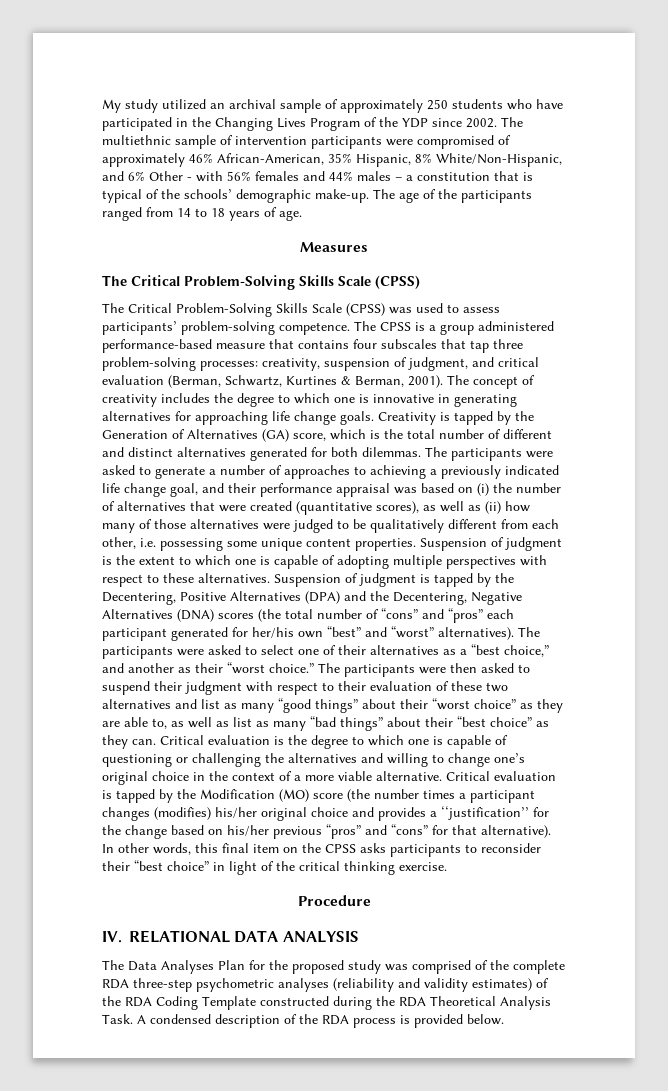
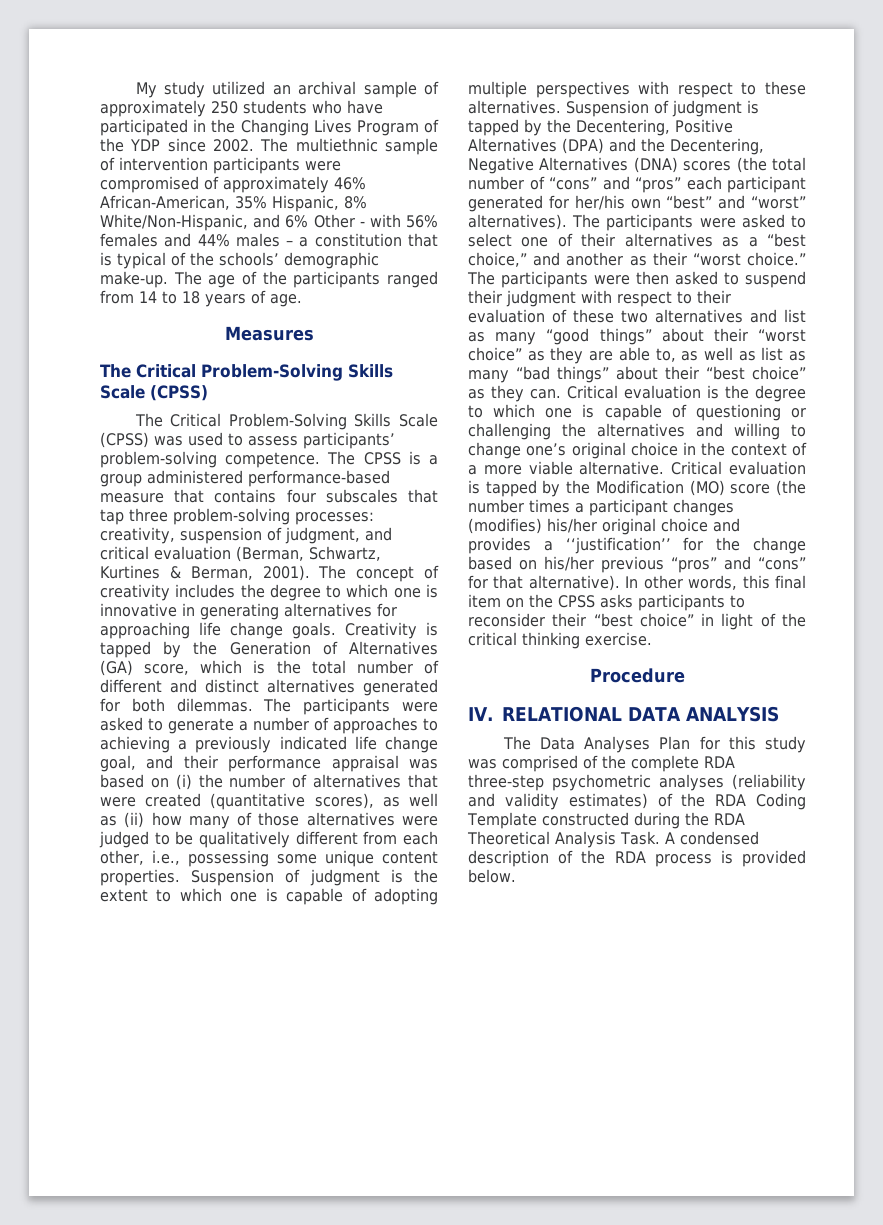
- The participants were asked to generate a number of approaches to achieving a previously indicated life change goal, and their performance appraisal was based on (i) the number of alternatives that were created (quantitative scores), as well as (ii) how many of those alternatives were judged to be qualitatively different from each other, i.e. possessing some unique content properties.
+ The participants were asked to generate a number of approaches to achieving a previously indicated life change goal, and their performance appraisal was based on (i) the number of alternatives that were created (quantitative scores), as well as (ii) how many of those alternatives were judged to be qualitatively different from each other, i.e., possessing some unique content properties.
- The Data Analyses Plan for the proposed study was comprised of the complete RDA three-step psychometric analyses (reliability and validity estimates) of the RDA Coding Template constructed during the RDA Theoretical Analysis Task.
+ The Data Analyses Plan for this study was comprised of the complete RDA three-step psychometric analyses (reliability and validity estimates) of the RDA Coding Template constructed during the RDA Theoretical Analysis Task.

